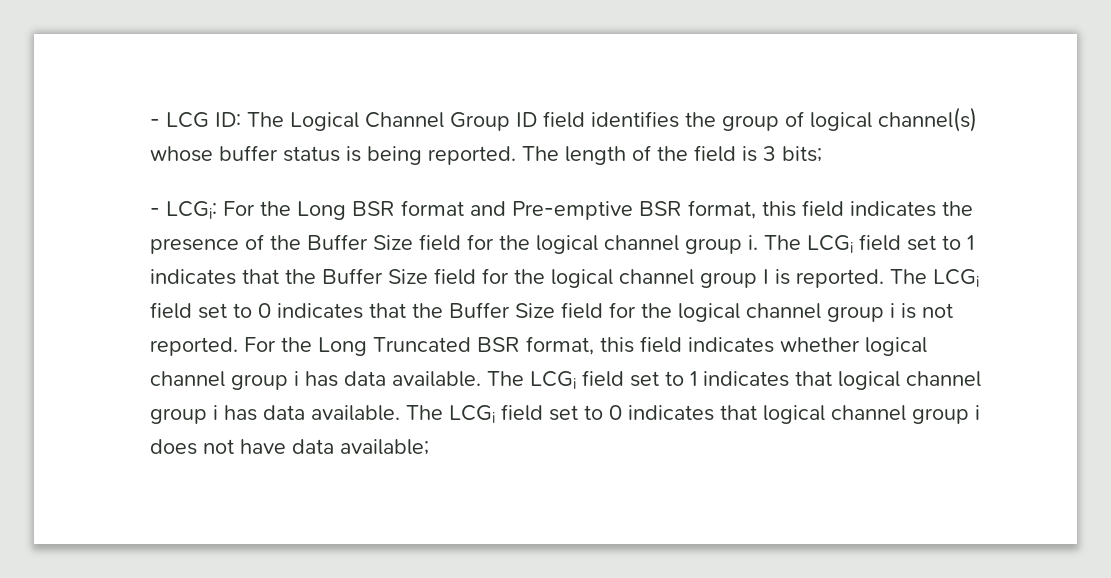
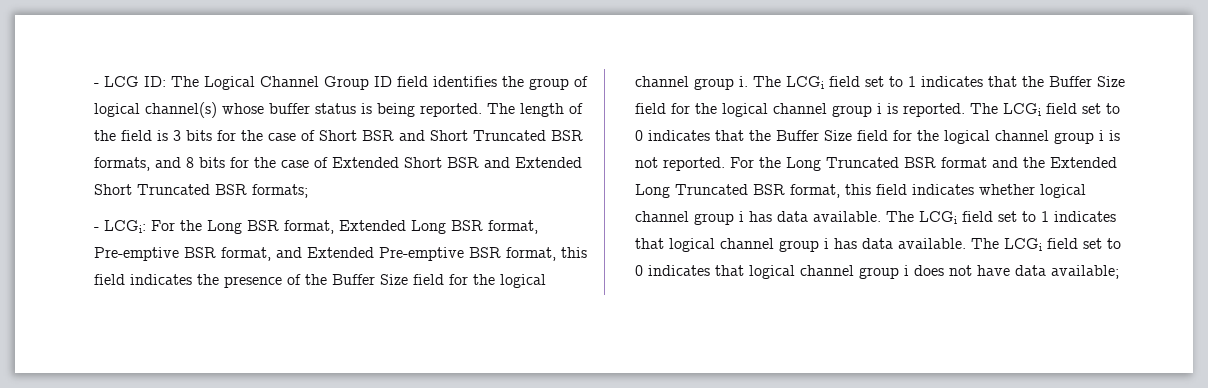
- The length of the field is 3 bits;
+ The length of the field is 3 bits for the case of Short BSR and Short Truncated BSR formats, and 8 bits for the case of Extended Short BSR and Extended Short Truncated BSR formats;
- - LCGi: For the Long BSR format and Pre-emptive BSR format, this field indicates the presence of the Buffer Size field for the logical channel group i.
+ - LCGi: For the Long BSR format, Extended Long BSR format, Pre-emptive BSR format, and Extended Pre-emptive BSR format, this field indicates the presence of the Buffer Size field for the logical channel group i.
- The LCGi field set to 1 indicates that the Buffer Size field for the logical channel group I is reported.
+ The LCGi field set to 1 indicates that the Buffer Size field for the logical channel group i is reported.
- For the Long Truncated BSR format, this field indicates whether logical channel group i has data available.
+ For the Long Truncated BSR format and the Extended Long Truncated BSR format, this field indicates whether logical channel group i has data available.

